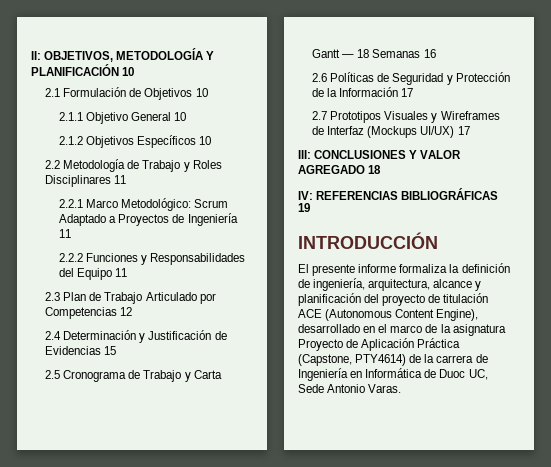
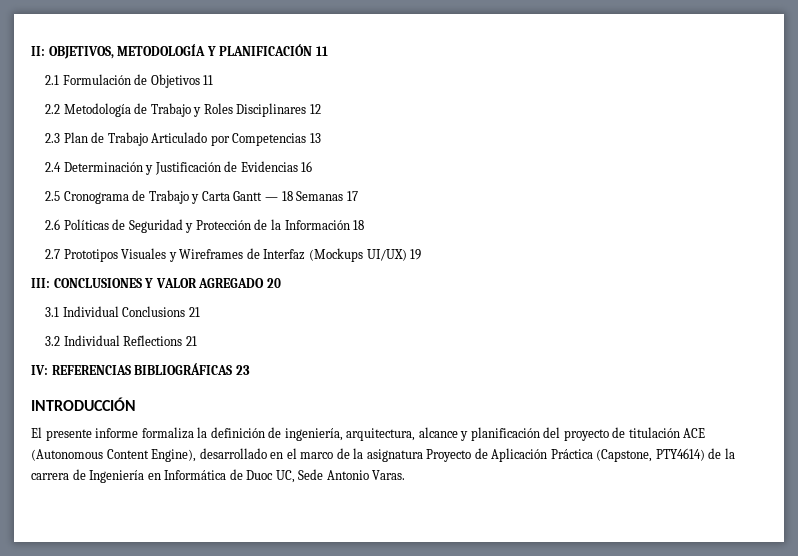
- II: OBJETIVOS, METODOLOGÍA Y PLANIFICACIÓN 10
+ II: OBJETIVOS, METODOLOGÍA Y PLANIFICACIÓN 11
- 2.1 Formulación de Objetivos 10
- 2.1.1 Objetivo General 10
- 2.1.2 Objetivos Específicos 10
+ 2.1 Formulación de Objetivos 11
- 2.2 Metodología de Trabajo y Roles Disciplinares 11
- 2.2.1 Marco Metodológico: Scrum Adaptado a Proyectos de Ingeniería 11
- 2.2.2 Funciones y Responsabilidades del Equipo 11
+ 2.2 Metodología de Trabajo y Roles Disciplinares 12
- 2.3 Plan de Trabajo Articulado por Competencias 12
+ 2.3 Plan de Trabajo Articulado por Competencias 13
- 2.4 Determinación y Justificación de Evidencias 15
+ 2.4 Determinación y Justificación de Evidencias 16
- 2.5 Cronograma de Trabajo y Carta Gantt — 18 Semanas 16
+ 2.5 Cronograma de Trabajo y Carta Gantt — 18 Semanas 17
- 2.6 Políticas de Seguridad y Protección de la Información 17
+ 2.6 Políticas de Seguridad y Protección de la Información 18
- 2.7 Prototipos Visuales y Wireframes de Interfaz (Mockups UI/UX) 17
+ 2.7 Prototipos Visuales y Wireframes de Interfaz (Mockups UI/UX) 19
- III: CONCLUSIONES Y VALOR AGREGADO 18
+ III: CONCLUSIONES Y VALOR AGREGADO 20
+ 3.1 Individual Conclusions 21
+ 3.2 Individual Reflections 21
- IV: REFERENCIAS BIBLIOGRÁFICAS 19
+ IV: REFERENCIAS BIBLIOGRÁFICAS 23

